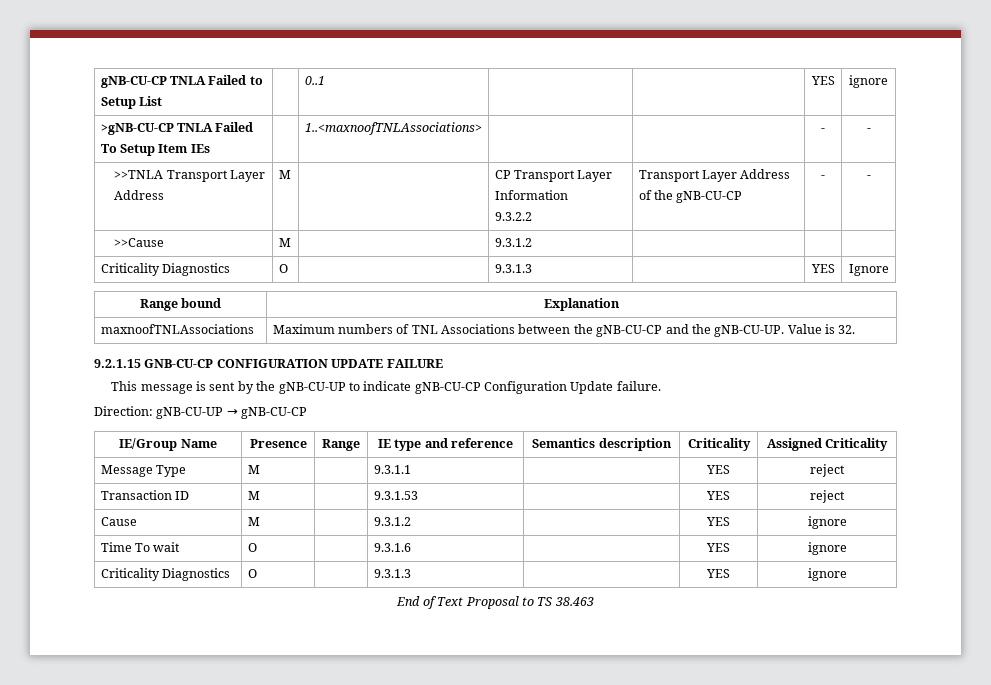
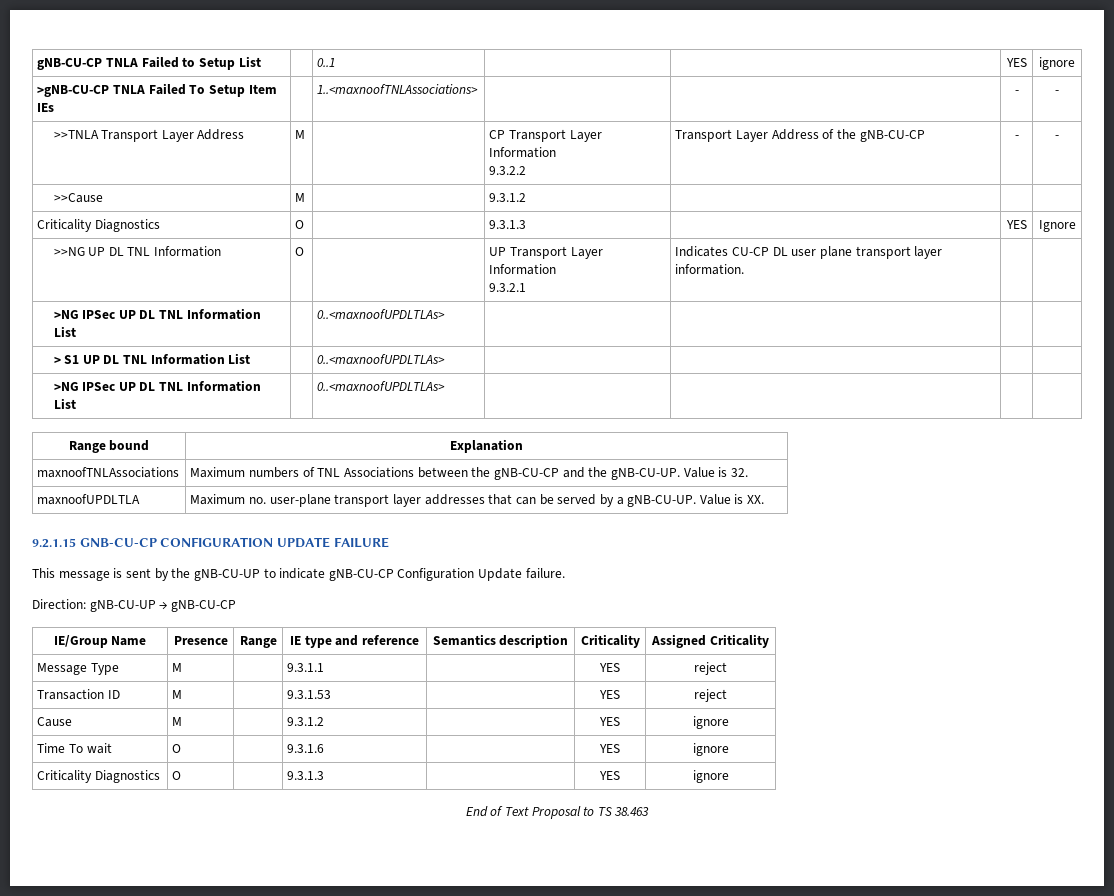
+ >>NG UP DL TNL Information | O | | UP Transport Layer Information
+ 9.3.2.1 | Indicates CU-CP DL user plane transport layer information. | |
+ >NG IPSec UP DL TNL Information List | | 0..<maxnoofUPDLTLAs> | | | |
+ > S1 UP DL TNL Information List | | 0..<maxnoofUPDLTLAs> | | | |
+ >NG IPSec UP DL TNL Information List | | 0..<maxnoofUPDLTLAs> | | | |
+ maxnoofUPDLTLA | Maximum no. user-plane transport layer addresses that can be served by a gNB-CU-UP. Value is XX.

